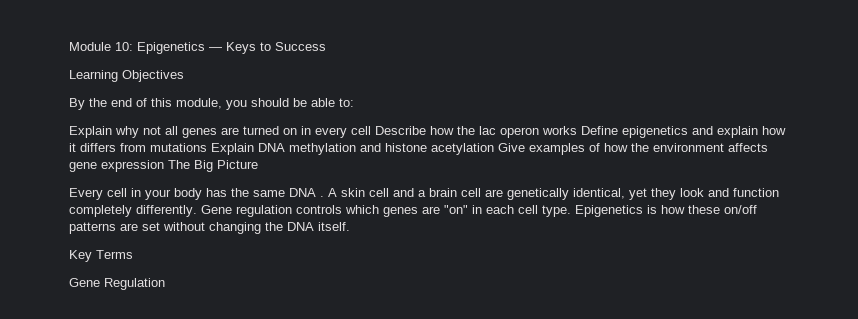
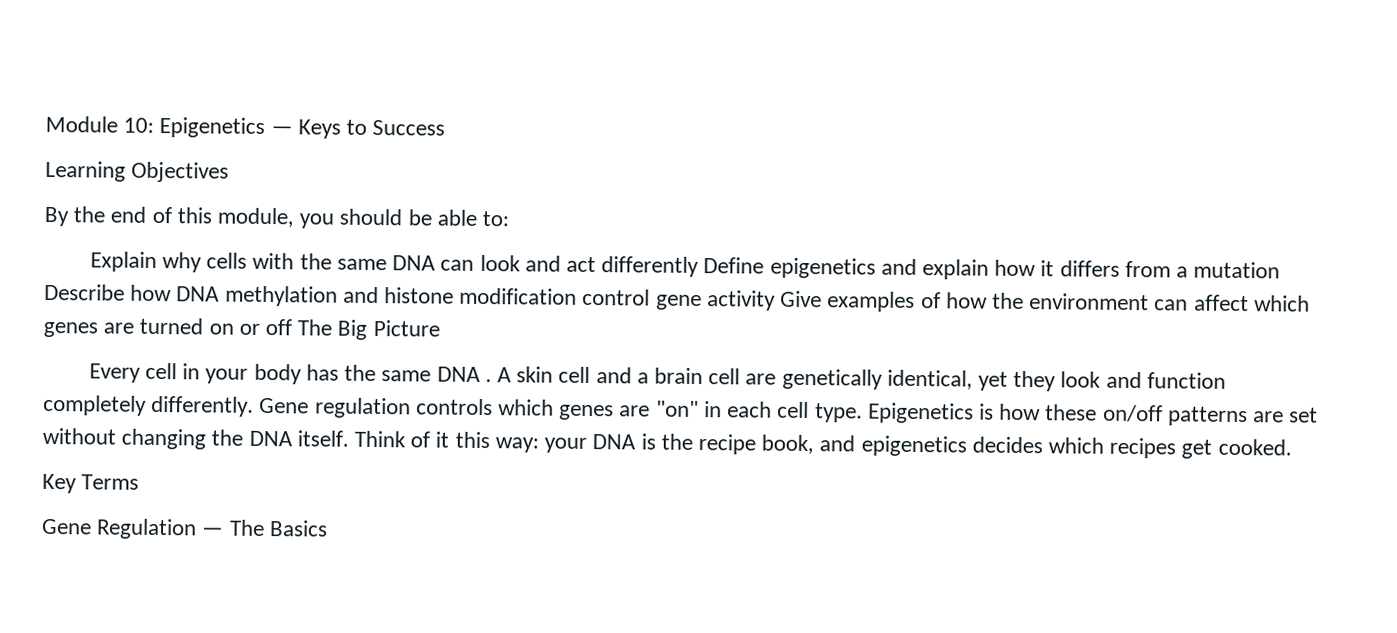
- Explain why not all genes are turned on in every cell Describe how the lac operon works Define epigenetics and explain how it differs from mutations Explain DNA methylation and histone acetylation Give examples of how the environment affects gene expression The Big Picture
+ Explain why cells with the same DNA can look and act differently Define epigenetics and explain how it differs from a mutation Describe how DNA methylation and histone modification control gene activity Give examples of how the environment can affect which genes are turned on or off The Big Picture
+ Think of it this way: your DNA is the recipe book, and epigenetics decides which recipes get cooked.
- Gene Regulation
+ Gene Regulation — The Basics

